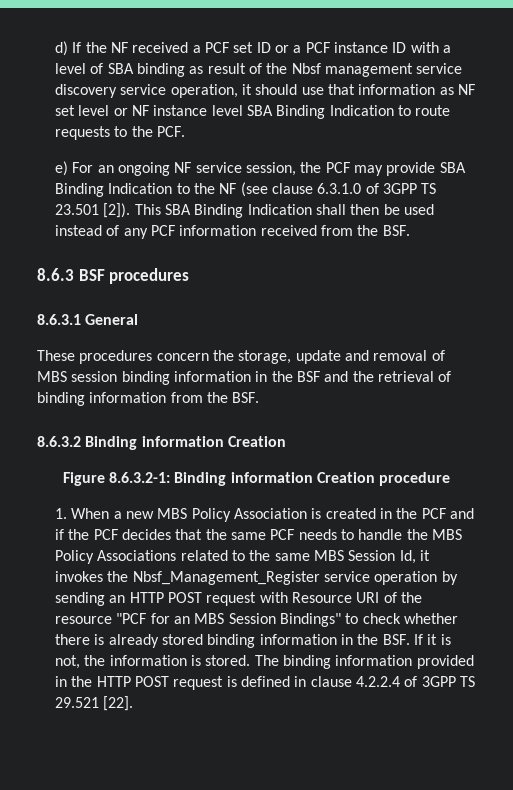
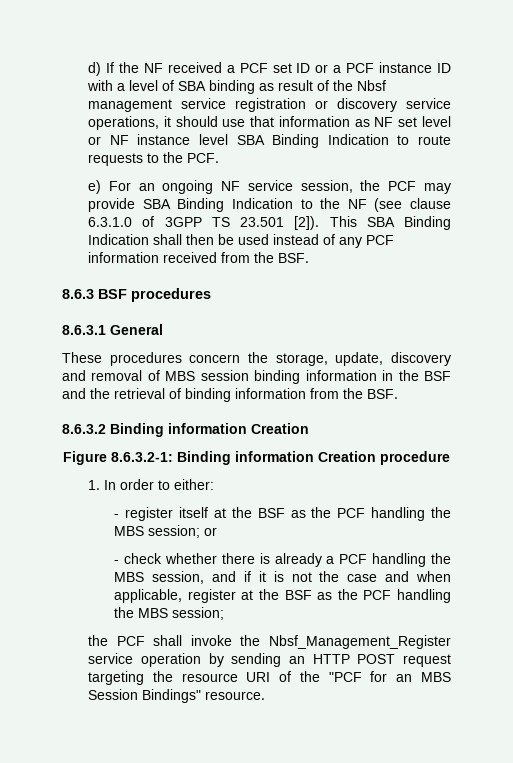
- d) If the NF received a PCF set ID or a PCF instance ID with a level of SBA binding as result of the Nbsf management service discovery service operation, it should use that information as NF set level or NF instance level SBA Binding Indication to route requests to the PCF.
+ d) If the NF received a PCF set ID or a PCF instance ID with a level of SBA binding as result of the Nbsf management service registration or discovery service operations, it should use that information as NF set level or NF instance level SBA Binding Indication to route requests to the PCF.
- These procedures concern the storage, update and removal of MBS session binding information in the BSF and the retrieval of binding information from the BSF.
+ These procedures concern the storage, update, discovery and removal of MBS session binding information in the BSF and the retrieval of binding information from the BSF.
- 1. When a new MBS Policy Association is created in the PCF and if the PCF decides that the same PCF needs to handle the MBS Policy Associations related to the same MBS Session Id, it invokes the Nbsf_Management_Register service operation by sending an HTTP POST request with Resource URI of the resource "PCF for an MBS Session Bindings" to check whether there is already stored binding information in the BSF. If it is not, the information is stored. The binding information provided in the HTTP POST request is defined in clause 4.2.2.4 of 3GPP TS 29.521 [22].
+ 1. In order to either:
+ - register itself at the BSF as the PCF handling the MBS session; or
+ - check whether there is already a PCF handling the MBS session, and if it is not the case and when applicable, register at the BSF as the PCF handling the MBS session;
+ the PCF shall invoke the Nbsf_Management_Register service operation by sending an HTTP POST request targeting the resource URI of the "PCF for an MBS Session Bindings" resource.

